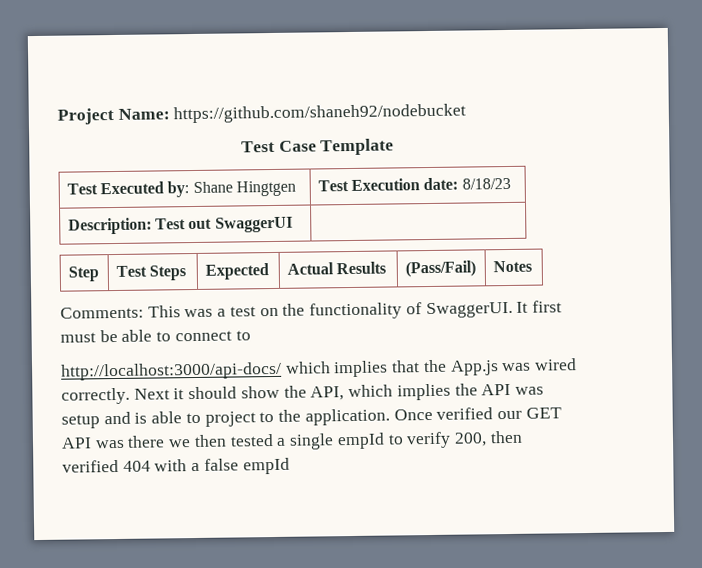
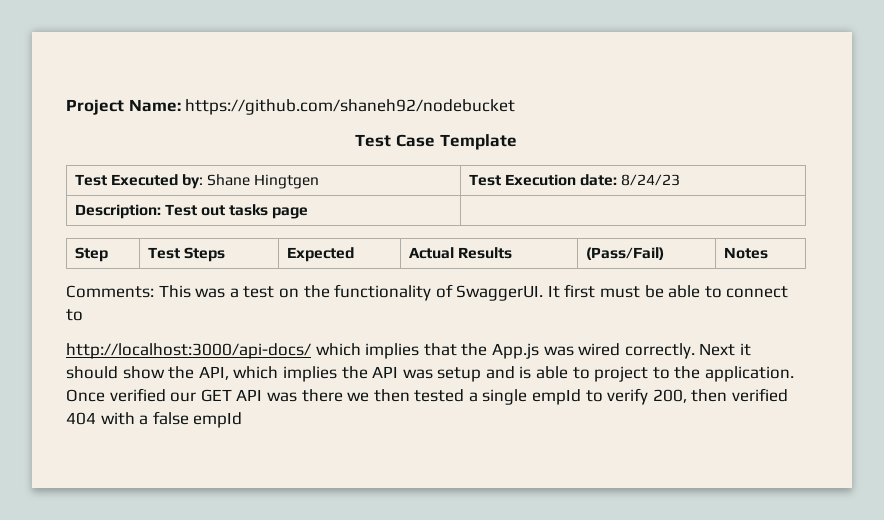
- Test Executed by: Shane Hingtgen | Test Execution date: 8/18/23
+ Test Executed by: Shane Hingtgen | Test Execution date: 8/24/23
- Description: Test out SwaggerUI |
+ Description: Test out tasks page |

